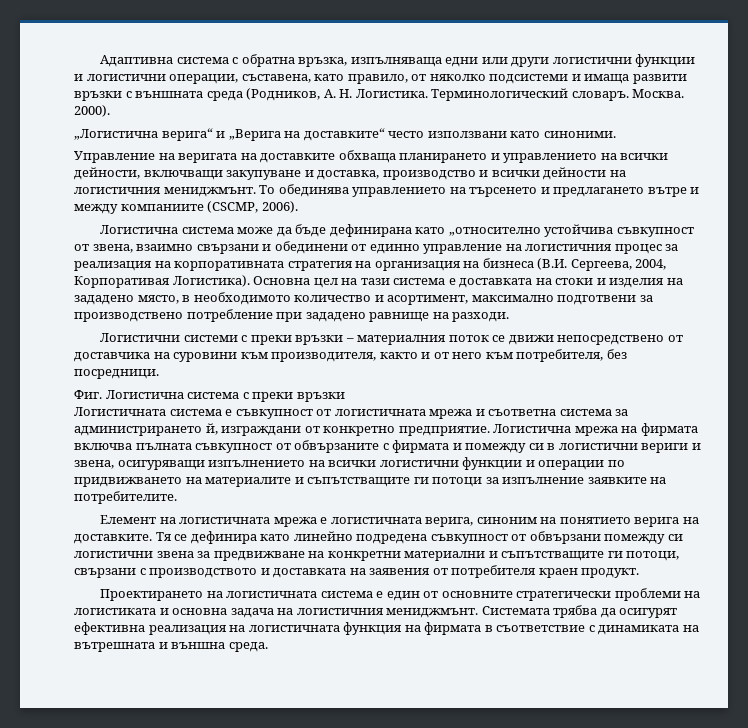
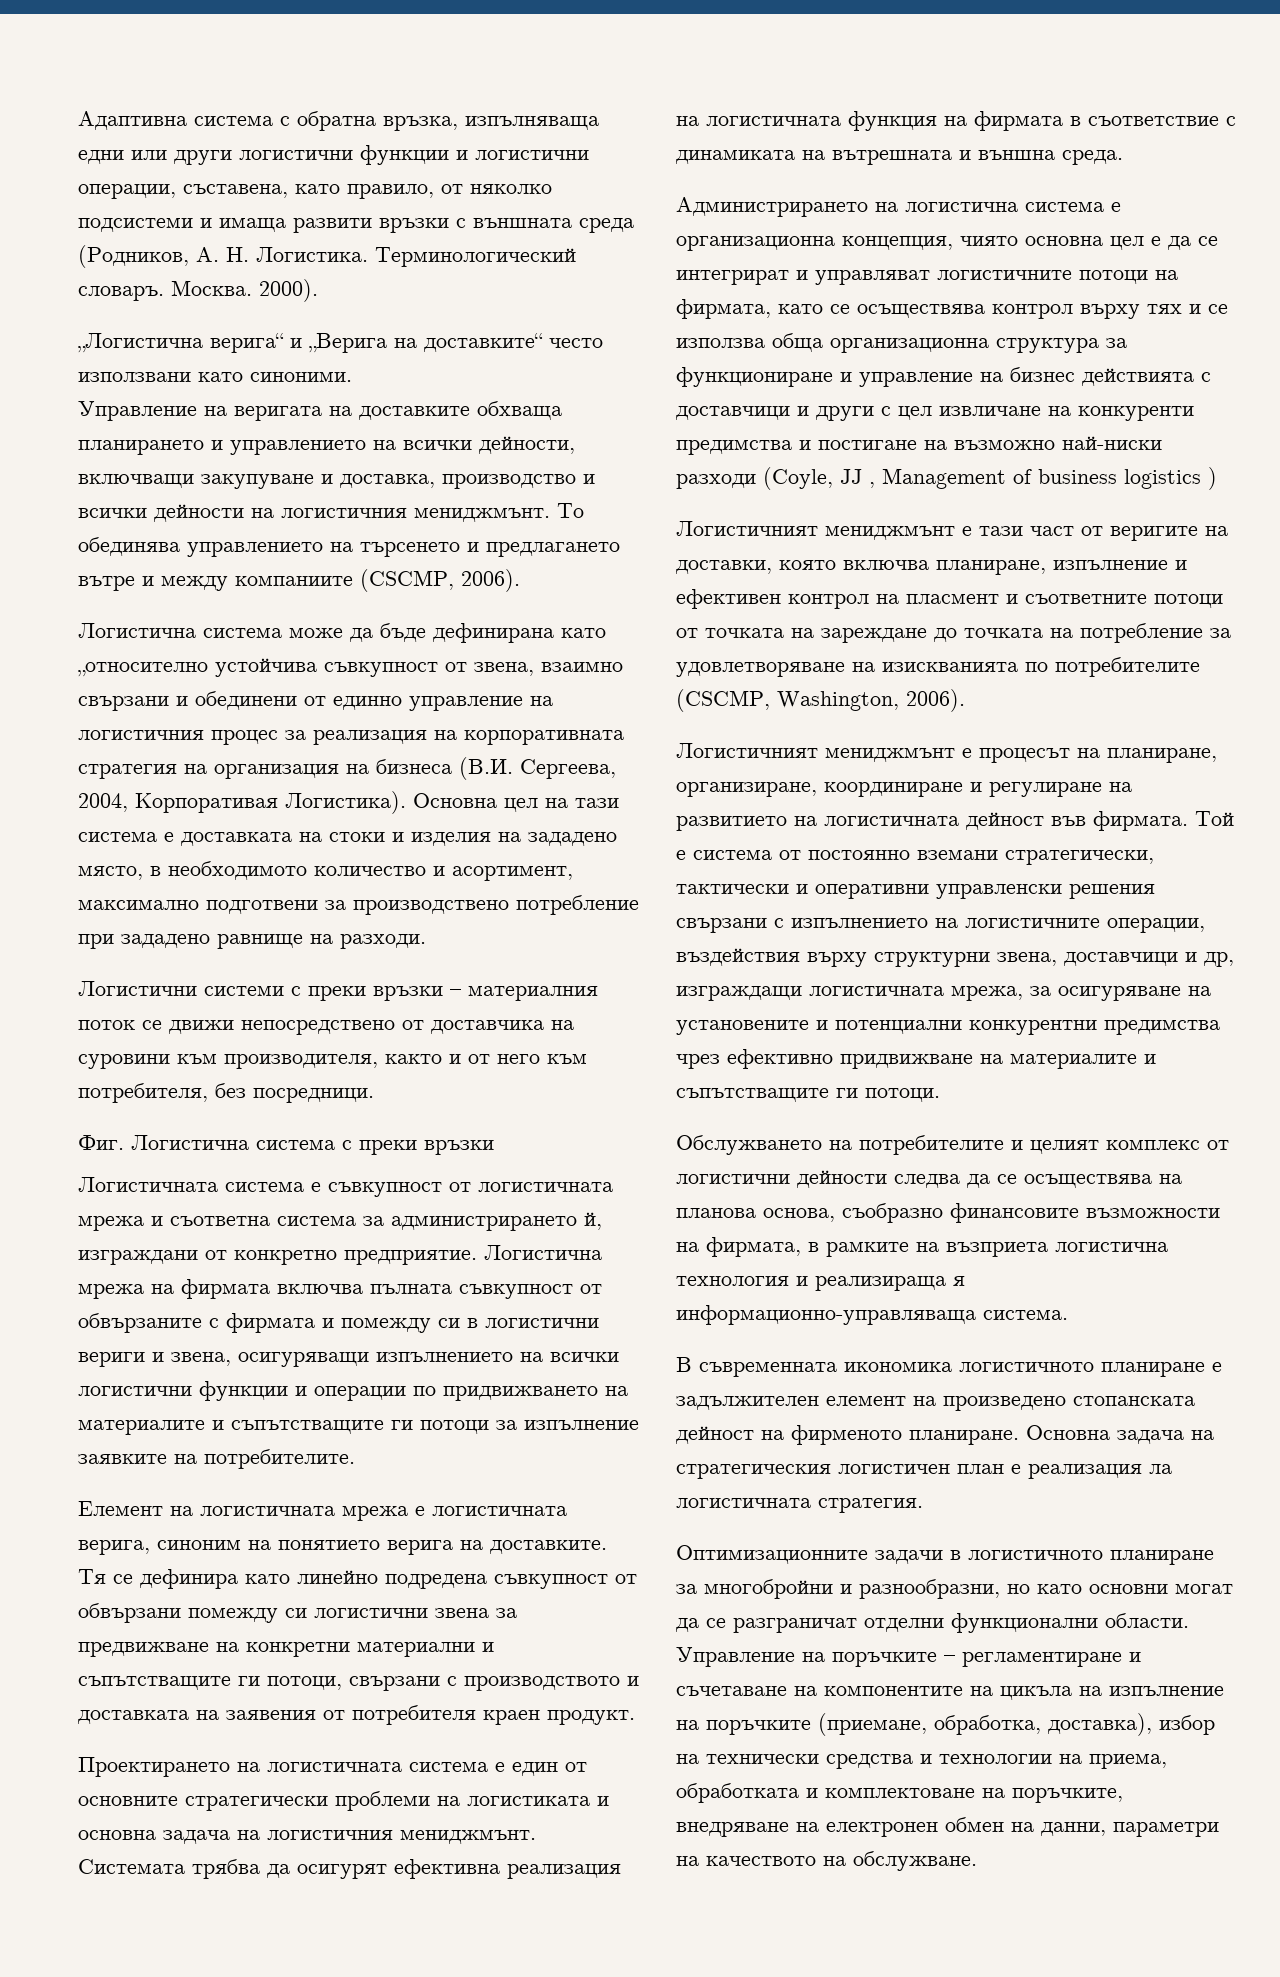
+ Администрирането на логистична система е организационна концепция, чиято основна цел е да се интегрират и управляват логистичните потоци на фирмата, като се осъществява контрол върху тях и се използва обща организационна структура за функциониране и управление на бизнес действията с доставчици и други с цел извличане на конкуренти предимства и постигане на възможно най-ниски разходи (Coyle, JJ , Management of business logistics )
+ Логистичният мениджмънт е тази част от веригите на доставки, която включва планиране, изпълнение и ефективен контрол на пласмент и съответните потоци от точката на зареждане до точката на потребление за удовлетворяване на изискванията по потребителите (CSCMP, Washington, 2006).
+ Логистичният мениджмънт е процесът на планиране, организиране, координиране и регулиране на развитието на логистичната дейност във фирмата. Той е система от постоянно вземани стратегически, тактически и оперативни управленски решения свързани с изпълнението на логистичните операции, въздействия върху структурни звена, доставчици и др, изграждащи логистичната мрежа, за осигуряване на установените и потенциални конкурентни предимства чрез ефективно придвижване на материалите и съпътстващите ги потоци.
+ Обслужването на потребителите и целият комплекс от логистични дейности следва да се осъществява на планова основа, съобразно финансовите възможности на фирмата, в рамките на възприета логистична технология и реализираща я информационно-управляваща система.
+ В съвременната икономика логистичното планиране е задължителен елемент на произведено стопанската дейност на фирменото планиране. Основна задача на стратегическия логистичен план е реализация ла логистичната стратегия.
+ Оптимизационните задачи в логистичното планиране за многобройни и разнообразни, но като основни могат да се разграничат отделни функционални области. Управление на поръчките – регламентиране и съчетаване на компонентите на цикъла на изпълнение на поръчките (приемане, обработка, доставка), избор на технически средства и технологии на приема, обработката и комплектоване на поръчките, внедряване на електронен обмен на данни, параметри на качеството на обслужване.

